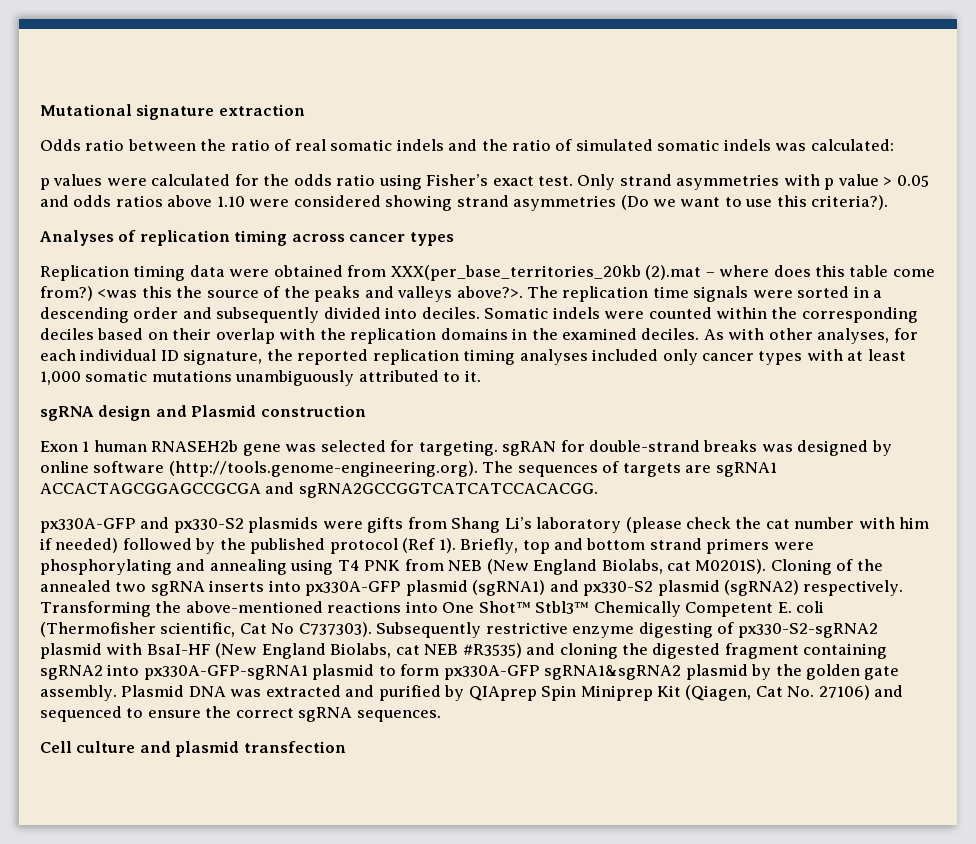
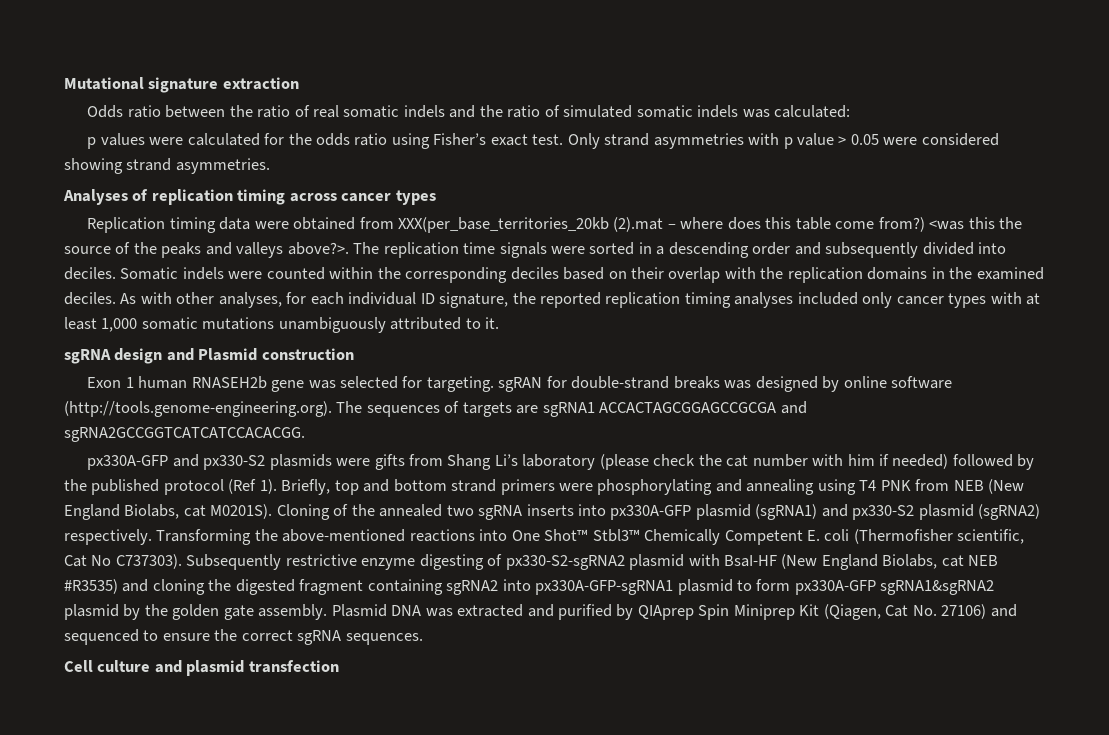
- Only strand asymmetries with p value > 0.05 and odds ratios above 1.10 were considered showing strand asymmetries (Do we want to use this criteria?).
+ Only strand asymmetries with p value > 0.05 were considered showing strand asymmetries.

